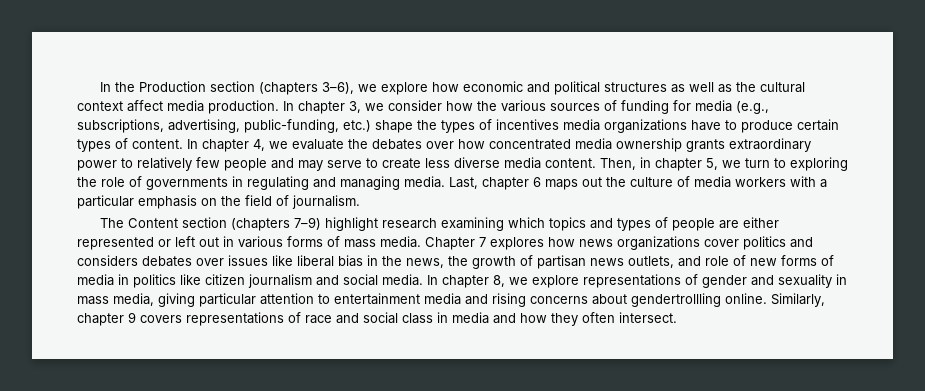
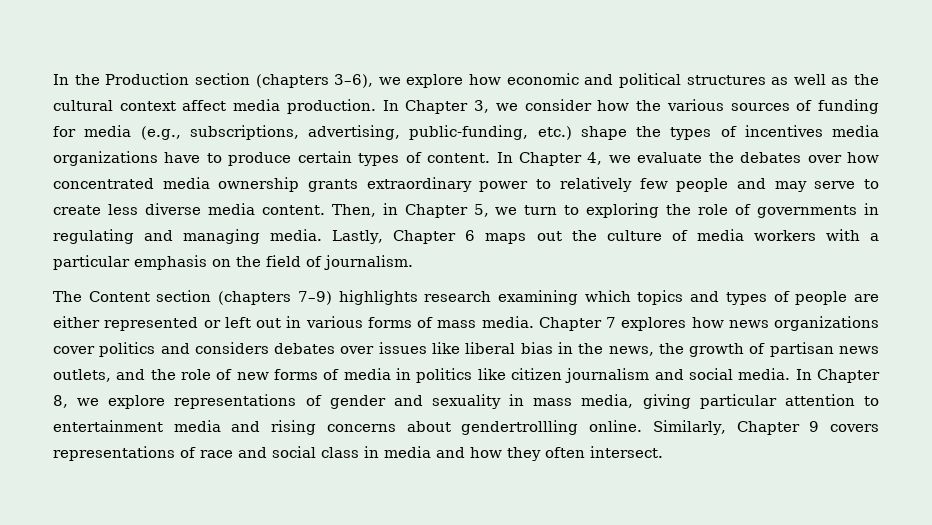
- In chapter 3, we consider how the various sources of funding for media (e.g., subscriptions, advertising, public-funding, etc.) shape the types of incentives media organizations have to produce certain types of content.
+ In Chapter 3, we consider how the various sources of funding for media (e.g., subscriptions, advertising, public-funding, etc.) shape the types of incentives media organizations have to produce certain types of content.
- In chapter 4, we evaluate the debates over how concentrated media ownership grants extraordinary power to relatively few people and may serve to create less diverse media content.
+ In Chapter 4, we evaluate the debates over how concentrated media ownership grants extraordinary power to relatively few people and may serve to create less diverse media content.
- Then, in chapter 5, we turn to exploring the role of governments in regulating and managing media.
+ Then, in Chapter 5, we turn to exploring the role of governments in regulating and managing media.
- Last, chapter 6 maps out the culture of media workers with a particular emphasis on the field of journalism.
+ Lastly, Chapter 6 maps out the culture of media workers with a particular emphasis on the field of journalism.
- The Content section (chapters 7–9) highlight research examining which topics and types of people are either represented or left out in various forms of mass media.
+ The Content section (chapters 7–9) highlights research examining which topics and types of people are either represented or left out in various forms of mass media.
- Chapter 7 explores how news organizations cover politics and considers debates over issues like liberal bias in the news, the growth of partisan news outlets, and role of new forms of media in politics like citizen journalism and social media.
+ Chapter 7 explores how news organizations cover politics and considers debates over issues like liberal bias in the news, the growth of partisan news outlets, and the role of new forms of media in politics like citizen journalism and social media.
- In chapter 8, we explore representations of gender and sexuality in mass media, giving particular attention to entertainment media and rising concerns about gendertrollling online.
+ In Chapter 8, we explore representations of gender and sexuality in mass media, giving particular attention to entertainment media and rising concerns about gendertrollling online.
- Similarly, chapter 9 covers representations of race and social class in media and how they often intersect.
+ Similarly, Chapter 9 covers representations of race and social class in media and how they often intersect.

